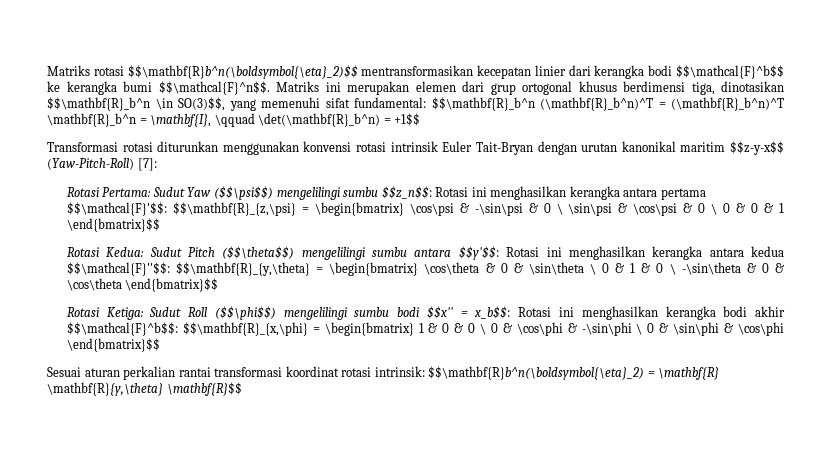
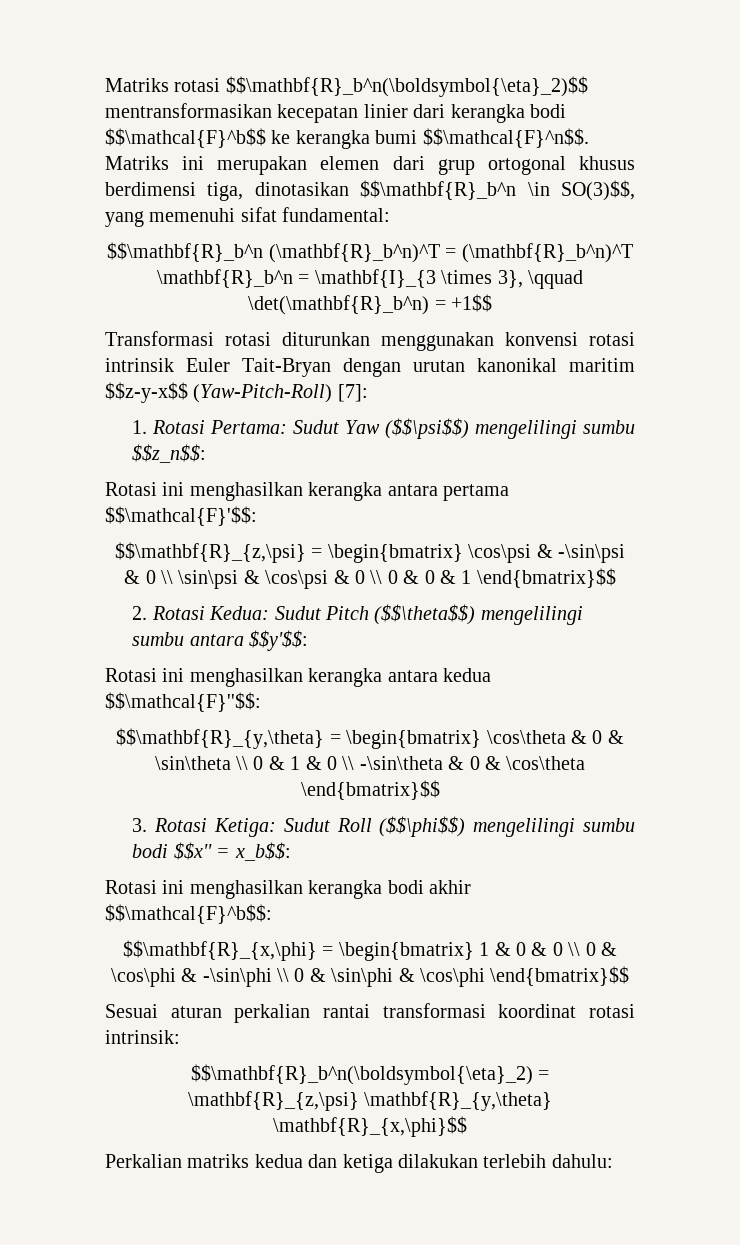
- Matriks rotasi $$\mathbf{R}b^n(\boldsymbol{\eta}_2)$$ mentransformasikan kecepatan linier dari kerangka bodi $$\mathcal{F}^b$$ ke kerangka bumi $$\mathcal{F}^n$$.
+ Matriks rotasi $$\mathbf{R}_b^n(\boldsymbol{\eta}_2)$$ mentransformasikan kecepatan linier dari kerangka bodi $$\mathcal{F}^b$$ ke kerangka bumi $$\mathcal{F}^n$$.
- Matriks ini merupakan elemen dari grup ortogonal khusus berdimensi tiga, dinotasikan $$\mathbf{R}_b^n \in SO(3)$$, yang memenuhi sifat fundamental: $$\mathbf{R}_b^n (\mathbf{R}_b^n)^T = (\mathbf{R}_b^n)^T \mathbf{R}_b^n = \mathbf{I}, \qquad \det(\mathbf{R}_b^n) = +1$$
+ Matriks ini merupakan elemen dari grup ortogonal khusus berdimensi tiga, dinotasikan $$\mathbf{R}_b^n \in SO(3)$$, yang memenuhi sifat fundamental:
+ $$\mathbf{R}_b^n (\mathbf{R}_b^n)^T = (\mathbf{R}_b^n)^T \mathbf{R}_b^n = \mathbf{I}_{3 \times 3}, \qquad \det(\mathbf{R}_b^n) = +1$$
- Rotasi Pertama: Sudut Yaw ($$\psi$$) mengelilingi sumbu $$z_n$$: Rotasi ini menghasilkan kerangka antara pertama $$\mathcal{F}'$$: $$\mathbf{R}_{z,\psi} = \begin{bmatrix} \cos\psi & -\sin\psi & 0 \ \sin\psi & \cos\psi & 0 \ 0 & 0 & 1 \end{bmatrix}$$
+ 1. Rotasi Pertama: Sudut Yaw ($$\psi$$) mengelilingi sumbu $$z_n$$:
+ Rotasi ini menghasilkan kerangka antara pertama $$\mathcal{F}'$$:
+ $$\mathbf{R}_{z,\psi} = \begin{bmatrix} \cos\psi & -\sin\psi & 0 \\ \sin\psi & \cos\psi & 0 \\ 0 & 0 & 1 \end{bmatrix}$$
- Rotasi Kedua: Sudut Pitch ($$\theta$$) mengelilingi sumbu antara $$y'$$: Rotasi ini menghasilkan kerangka antara kedua $$\mathcal{F}''$$: $$\mathbf{R}_{y,\theta} = \begin{bmatrix} \cos\theta & 0 & \sin\theta \ 0 & 1 & 0 \ -\sin\theta & 0 & \cos\theta \end{bmatrix}$$
+ 2. Rotasi Kedua: Sudut Pitch ($$\theta$$) mengelilingi sumbu antara $$y'$$:
+ Rotasi ini menghasilkan kerangka antara kedua $$\mathcal{F}''$$:
+ $$\mathbf{R}_{y,\theta} = \begin{bmatrix} \cos\theta & 0 & \sin\theta \\ 0 & 1 & 0 \\ -\sin\theta & 0 & \cos\theta \end{bmatrix}$$
- Rotasi Ketiga: Sudut Roll ($$\phi$$) mengelilingi sumbu bodi $$x'' = x_b$$: Rotasi ini menghasilkan kerangka bodi akhir $$\mathcal{F}^b$$: $$\mathbf{R}_{x,\phi} = \begin{bmatrix} 1 & 0 & 0 \ 0 & \cos\phi & -\sin\phi \ 0 & \sin\phi & \cos\phi \end{bmatrix}$$
+ 3. Rotasi Ketiga: Sudut Roll ($$\phi$$) mengelilingi sumbu bodi $$x'' = x_b$$:
+ Rotasi ini menghasilkan kerangka bodi akhir $$\mathcal{F}^b$$:
+ $$\mathbf{R}_{x,\phi} = \begin{bmatrix} 1 & 0 & 0 \\ 0 & \cos\phi & -\sin\phi \\ 0 & \sin\phi & \cos\phi \end{bmatrix}$$
- Sesuai aturan perkalian rantai transformasi koordinat rotasi intrinsik: $$\mathbf{R}b^n(\boldsymbol{\eta}_2) = \mathbf{R} \mathbf{R}{y,\theta} \mathbf{R}$$
+ Sesuai aturan perkalian rantai transformasi koordinat rotasi intrinsik:
+ $$\mathbf{R}_b^n(\boldsymbol{\eta}_2) = \mathbf{R}_{z,\psi} \mathbf{R}_{y,\theta} \mathbf{R}_{x,\phi}$$
+ Perkalian matriks kedua dan ketiga dilakukan terlebih dahulu:

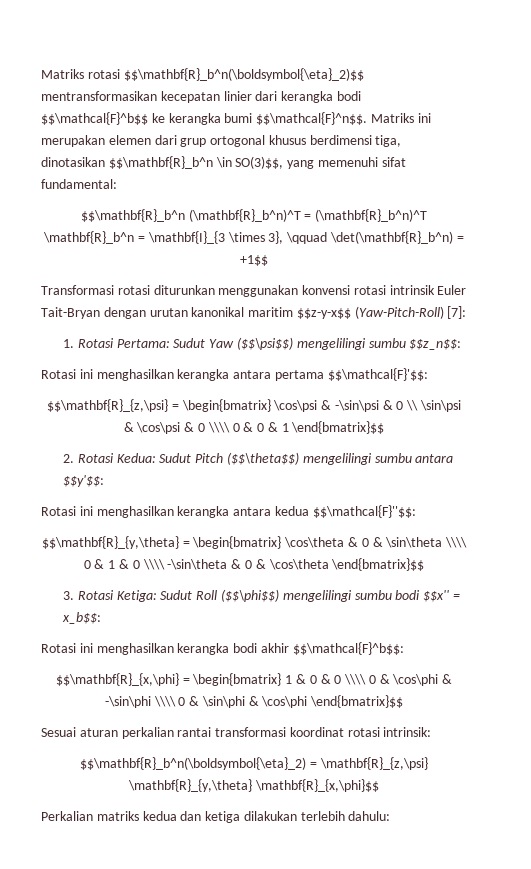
- $$\mathbf{R}_{z,\psi} = \begin{bmatrix} \cos\psi & -\sin\psi & 0 \\ \sin\psi & \cos\psi & 0 \\ 0 & 0 & 1 \end{bmatrix}$$
+ $$\mathbf{R}_{z,\psi} = \begin{bmatrix} \cos\psi & -\sin\psi & 0 \\ \sin\psi & \cos\psi & 0 \\\\ 0 & 0 & 1 \end{bmatrix}$$
- $$\mathbf{R}_{y,\theta} = \begin{bmatrix} \cos\theta & 0 & \sin\theta \\ 0 & 1 & 0 \\ -\sin\theta & 0 & \cos\theta \end{bmatrix}$$
+ $$\mathbf{R}_{y,\theta} = \begin{bmatrix} \cos\theta & 0 & \sin\theta \\\\ 0 & 1 & 0 \\\\ -\sin\theta & 0 & \cos\theta \end{bmatrix}$$
- $$\mathbf{R}_{x,\phi} = \begin{bmatrix} 1 & 0 & 0 \\ 0 & \cos\phi & -\sin\phi \\ 0 & \sin\phi & \cos\phi \end{bmatrix}$$
+ $$\mathbf{R}_{x,\phi} = \begin{bmatrix} 1 & 0 & 0 \\\\ 0 & \cos\phi & -\sin\phi \\\\ 0 & \sin\phi & \cos\phi \end{bmatrix}$$

